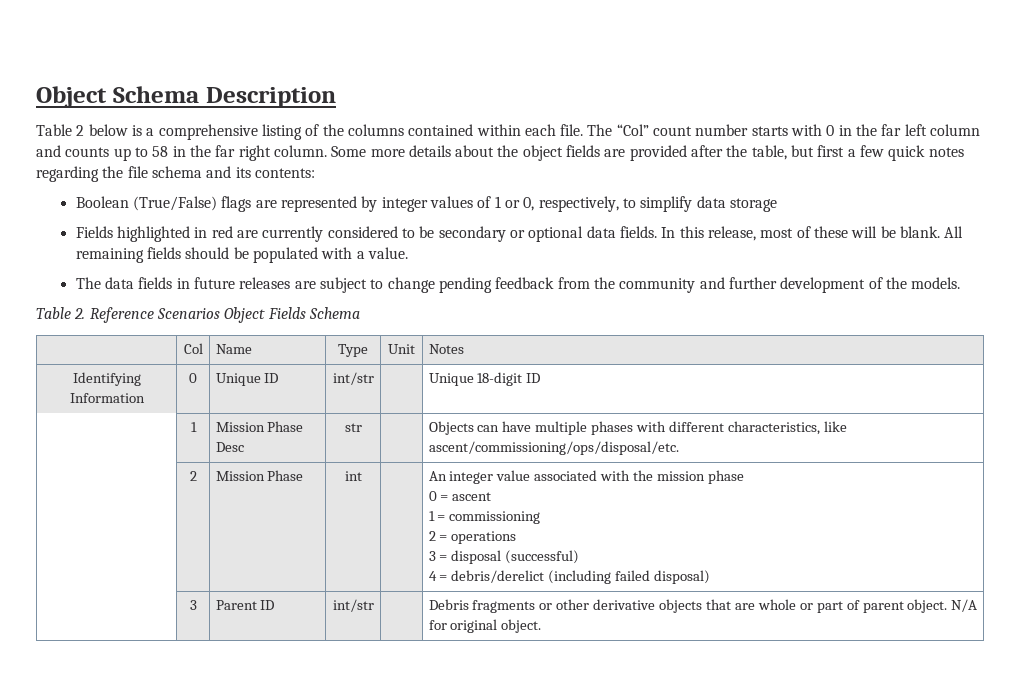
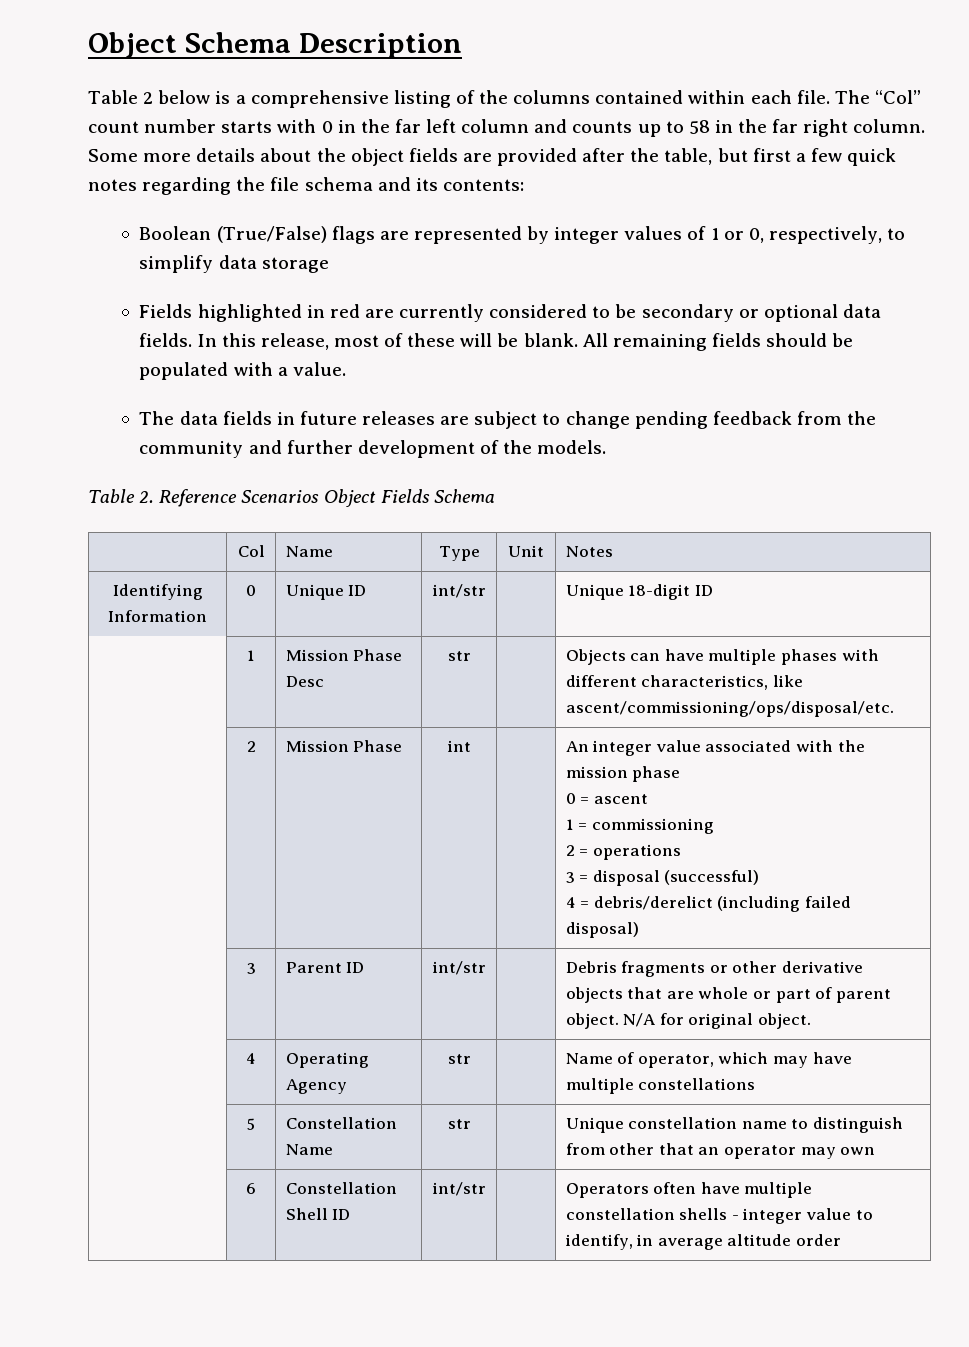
+ | 4 | Operating Agency | str | | Name of operator, which may have multiple constellations
+ | 5 | Constellation Name | str | | Unique constellation name to distinguish from other that an operator may own
+ | 6 | Constellation Shell ID | int/str | | Operators often have multiple constellation shells - integer value to identify, in average altitude order

